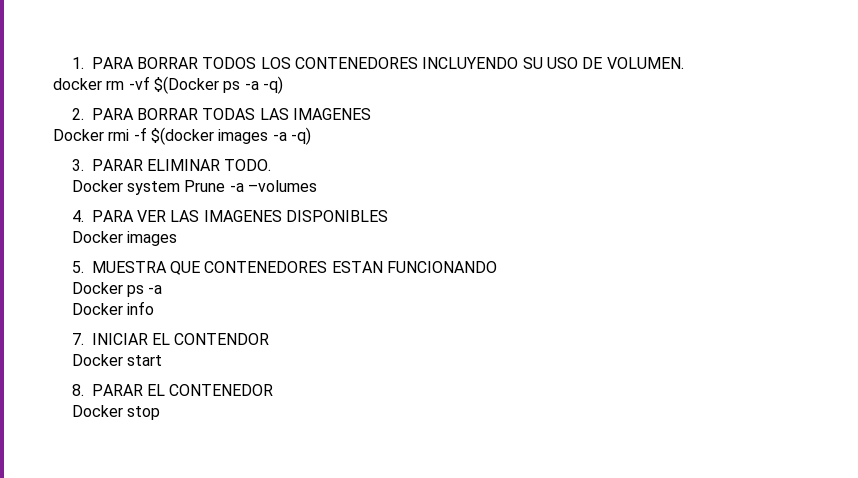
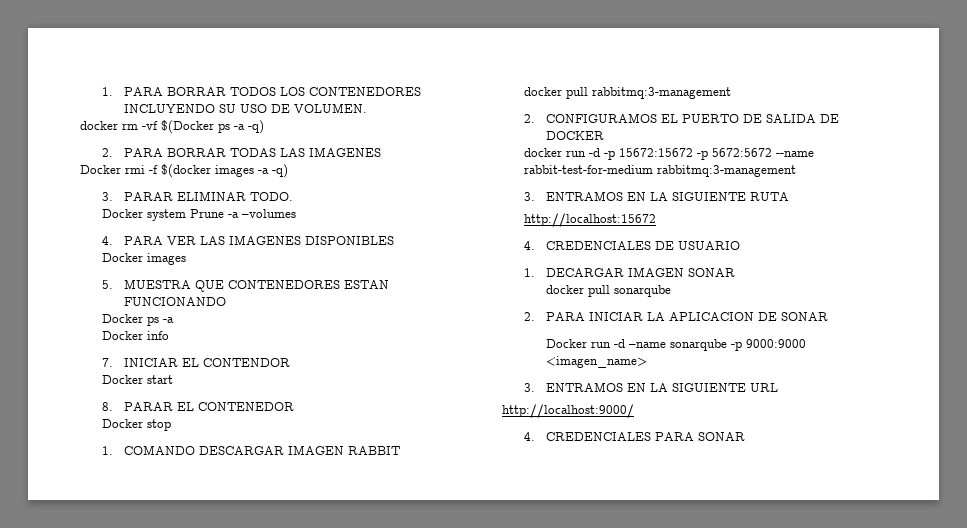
+ 1. COMANDO DESCARGAR IMAGEN RABBIT
+ docker pull rabbitmq:3-management
+ 2. CONFIGURAMOS EL PUERTO DE SALIDA DE DOCKER
+ docker run -d -p 15672:15672 -p 5672:5672 --name rabbit-test-for-medium rabbitmq:3-management
+ 3. ENTRAMOS EN LA SIGUIENTE RUTA
+ http://localhost:15672
+ 4. CREDENCIALES DE USUARIO
+ 1. DECARGAR IMAGEN SONAR
+ docker pull sonarqube
+ 2. PARA INICIAR LA APLICACION DE SONAR
+ Docker run -d –name sonarqube -p 9000:9000 <imagen_name>
+ 3. ENTRAMOS EN LA SIGUIENTE URL
+ http://localhost:9000/
+ 4. CREDENCIALES PARA SONAR

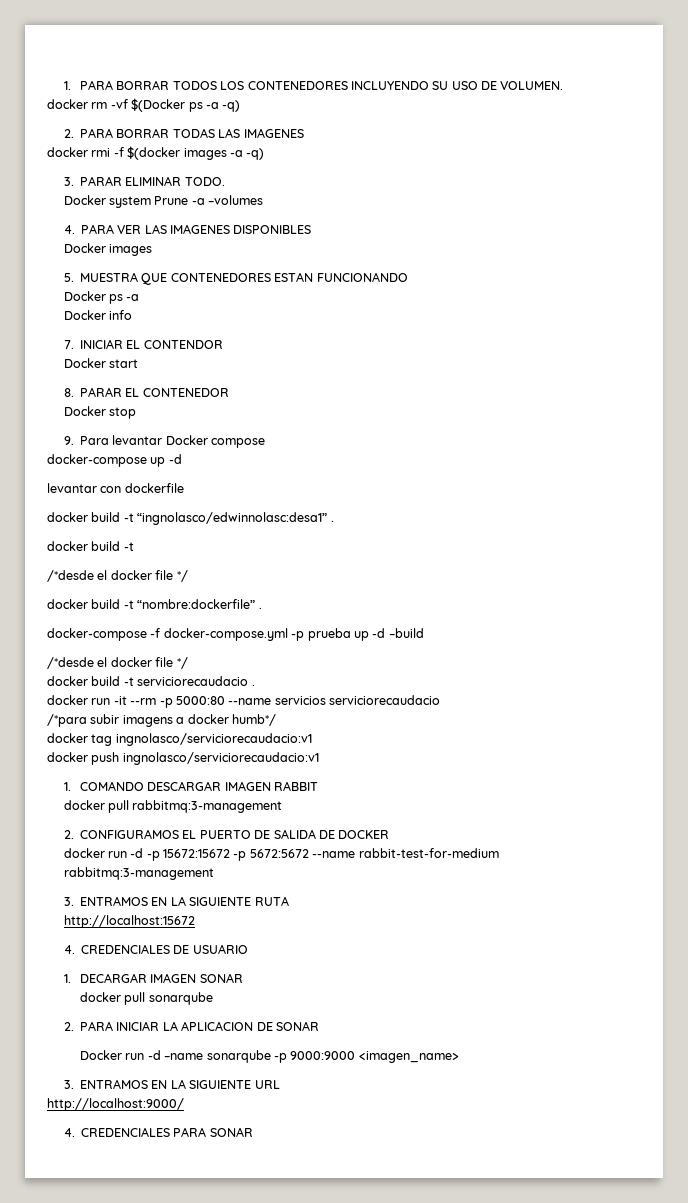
- Docker rmi -f $(docker images -a -q)
+ docker rmi -f $(docker images -a -q)
+ 9. Para levantar Docker compose
+ docker-compose up -d
+ levantar con dockerfile
+ docker build -t “ingnolasco/edwinnolasc:desa1” .
+ docker build -t
+ /*desde el docker file */
+ docker build -t “nombre:dockerfile” .
+ docker-compose -f docker-compose.yml -p prueba up -d –build
+ /*desde el docker file */
+ docker build -t serviciorecaudacio .
+ docker run -it --rm -p 5000:80 --name servicios serviciorecaudacio
+ /*para subir imagens a docker humb*/
+ docker tag ingnolasco/serviciorecaudacio:v1
+ docker push ingnolasco/serviciorecaudacio:v1

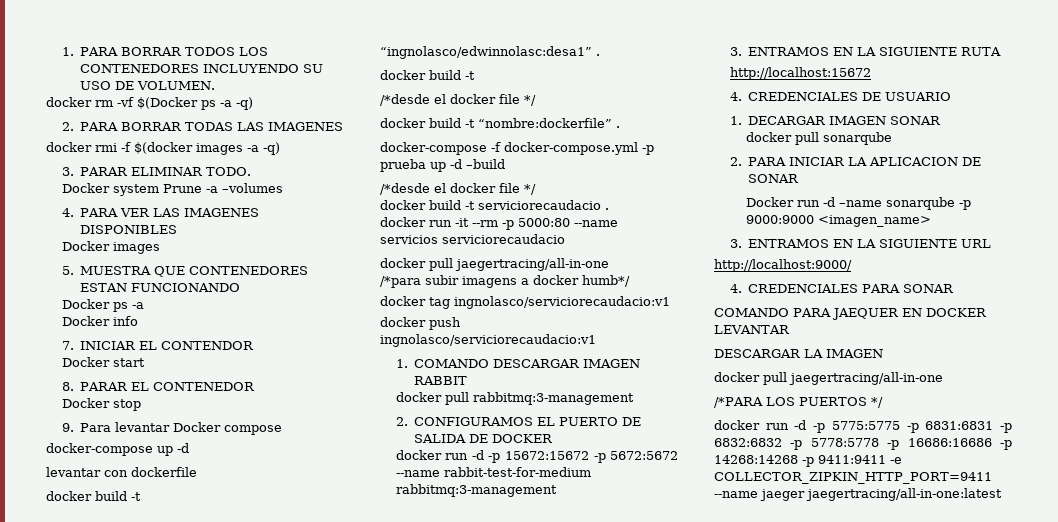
  docker run -it --rm -p 5000:80 --name servicios serviciorecaudacio
+ docker pull jaegertracing/all-in-one
+ COMANDO PARA JAEQUER EN DOCKER LEVANTAR
+ DESCARGAR LA IMAGEN
+ docker pull jaegertracing/all-in-one
+ /*PARA LOS PUERTOS */
+ docker run -d -p 5775:5775 -p 6831:6831 -p 6832:6832 -p 5778:5778 -p 16686:16686 -p 14268:14268 -p 9411:9411 -e COLLECTOR_ZIPKIN_HTTP_PORT=9411 --name jaeger jaegertracing/all-in-one:latest

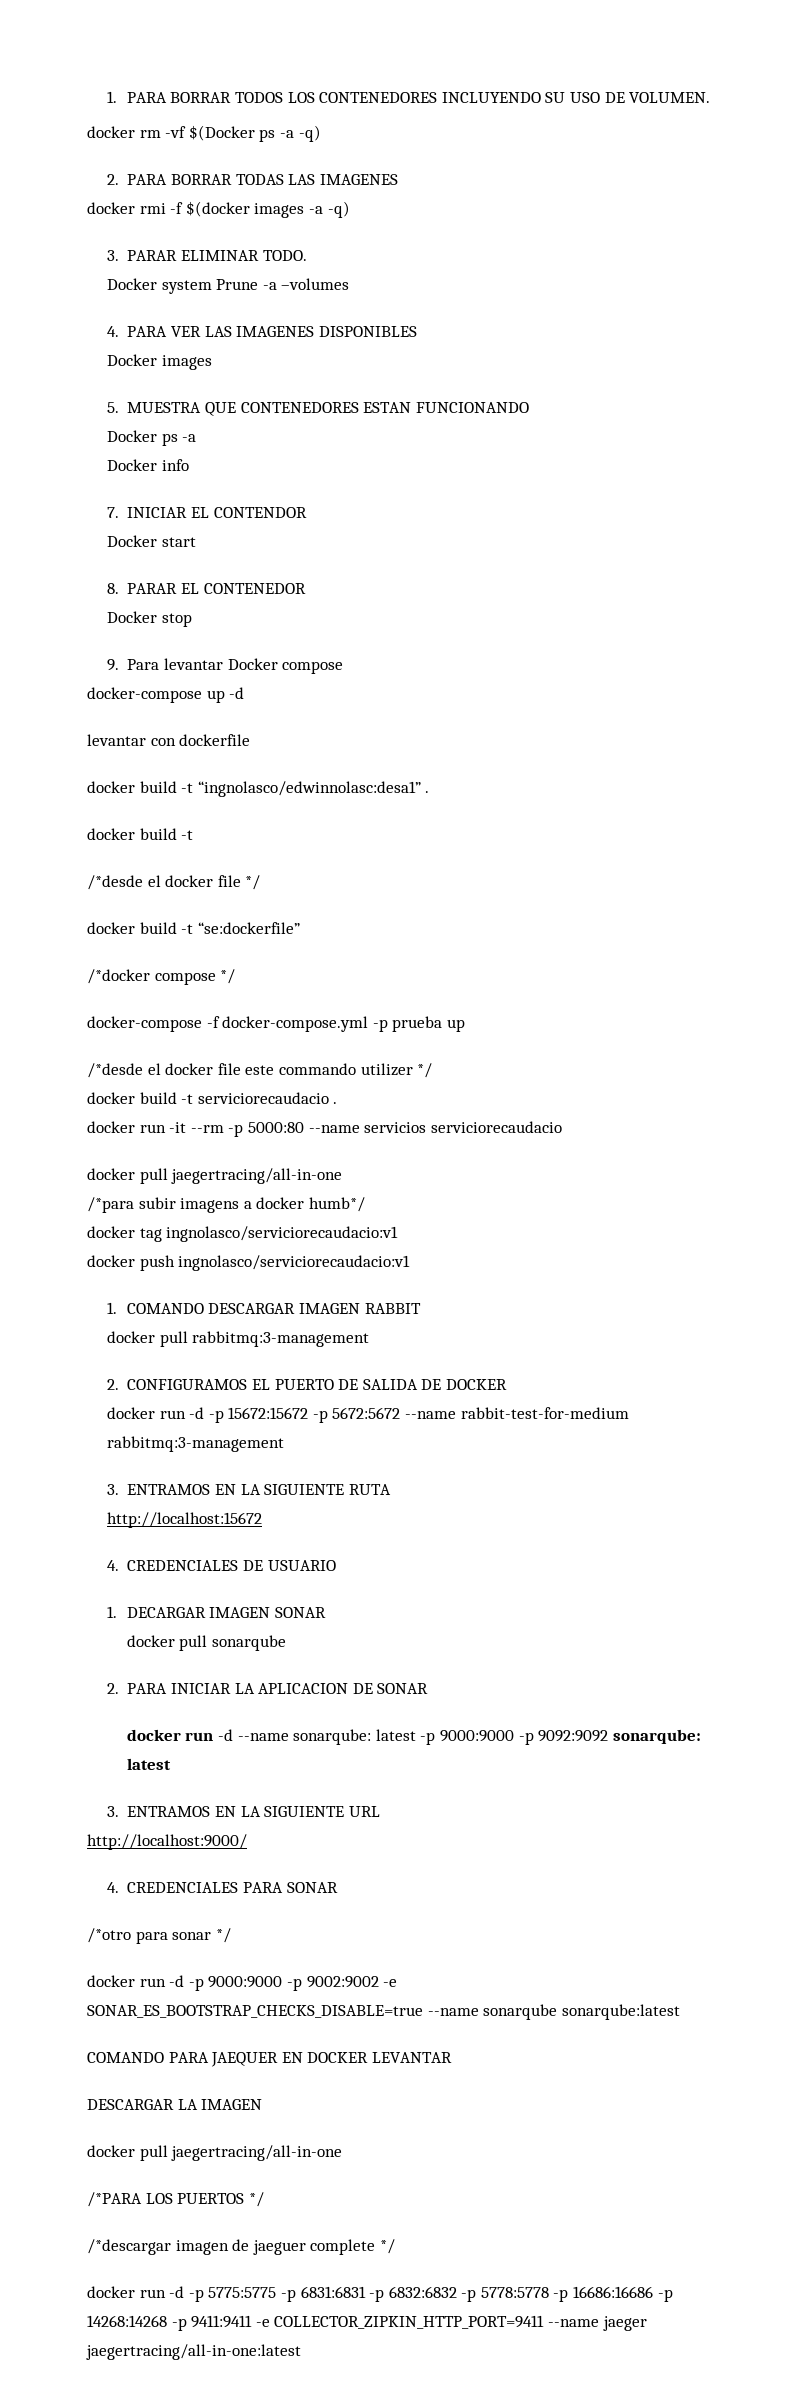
- docker build -t “nombre:dockerfile” .
+ docker build -t “se:dockerfile”
+ /*docker compose */
- docker-compose -f docker-compose.yml -p prueba up -d –build
- /*desde el docker file */
+ docker-compose -f docker-compose.yml -p prueba up
+ /*desde el docker file este commando utilizer */
- Docker run -d –name sonarqube -p 9000:9000 <imagen_name>
+ docker run -d --name sonarqube: latest -p 9000:9000 -p 9092:9092 sonarqube: latest
+ /*otro para sonar */
+ docker run -d -p 9000:9000 -p 9002:9002 -e SONAR_ES_BOOTSTRAP_CHECKS_DISABLE=true --name sonarqube sonarqube:latest
+ /*descargar imagen de jaeguer complete */

